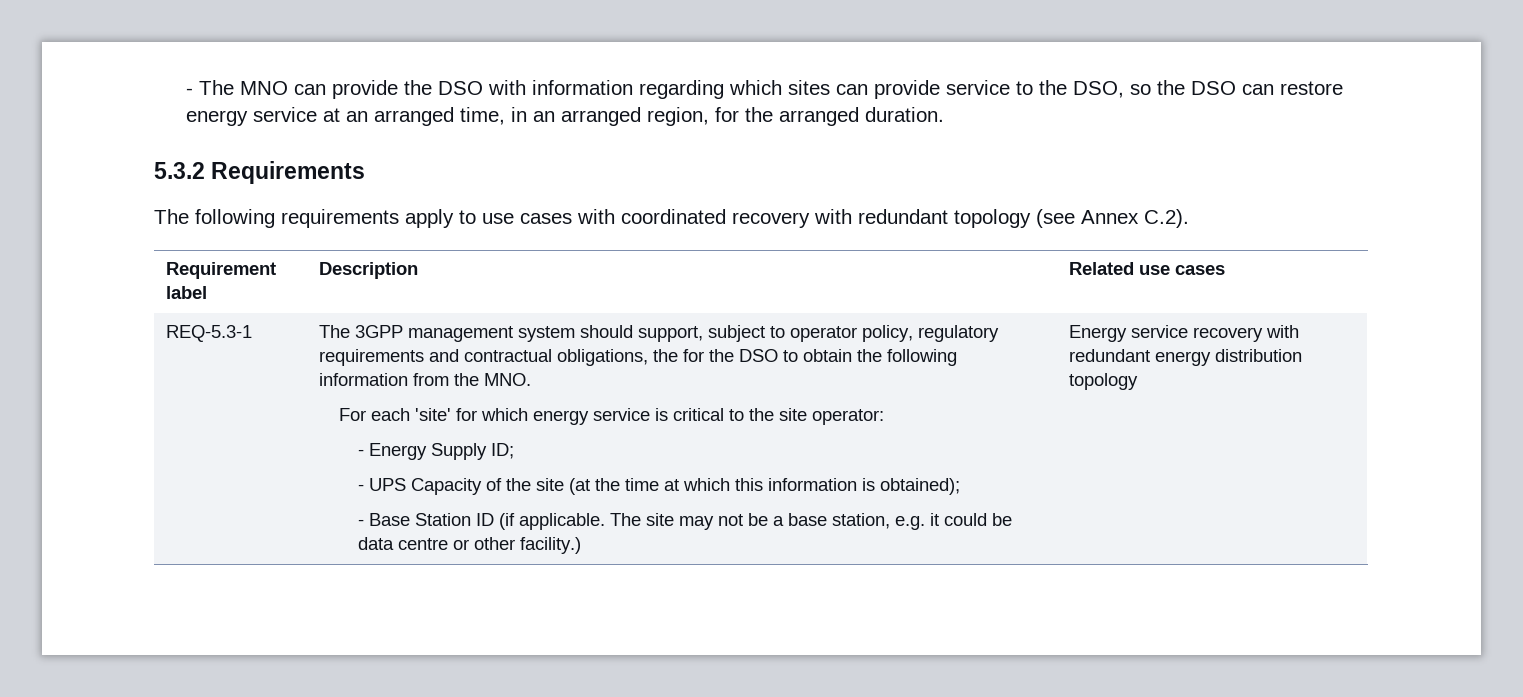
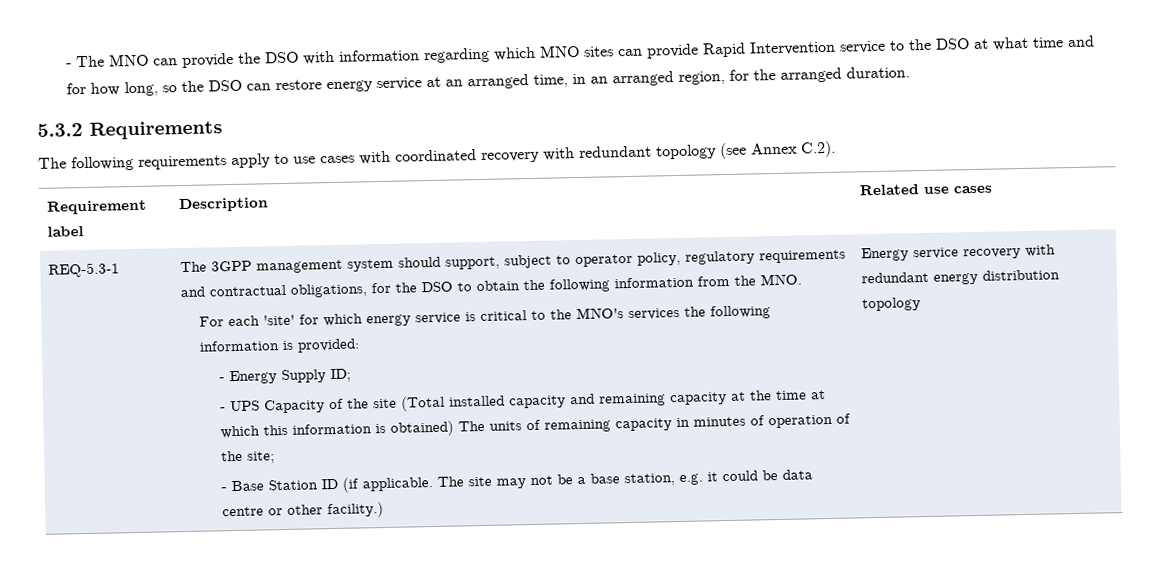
- - The MNO can provide the DSO with information regarding which sites can provide service to the DSO, so the DSO can restore energy service at an arranged time, in an arranged region, for the arranged duration.
+ - The MNO can provide the DSO with information regarding which MNO sites can provide Rapid Intervention service to the DSO at what time and for how long, so the DSO can restore energy service at an arranged time, in an arranged region, for the arranged duration.
- The 3GPP management system should support, subject to operator policy, regulatory requirements and contractual obligations, the for the DSO to obtain the following information from the MNO.
+ The 3GPP management system should support, subject to operator policy, regulatory requirements and contractual obligations, for the DSO to obtain the following information from the MNO.
- For each 'site' for which energy service is critical to the site operator:
+ For each 'site' for which energy service is critical to the MNO's services the following information is provided:
- - UPS Capacity of the site (at the time at which this information is obtained);
+ - UPS Capacity of the site (Total installed capacity and remaining capacity at the time at which this information is obtained) The units of remaining capacity in minutes of operation of the site;

